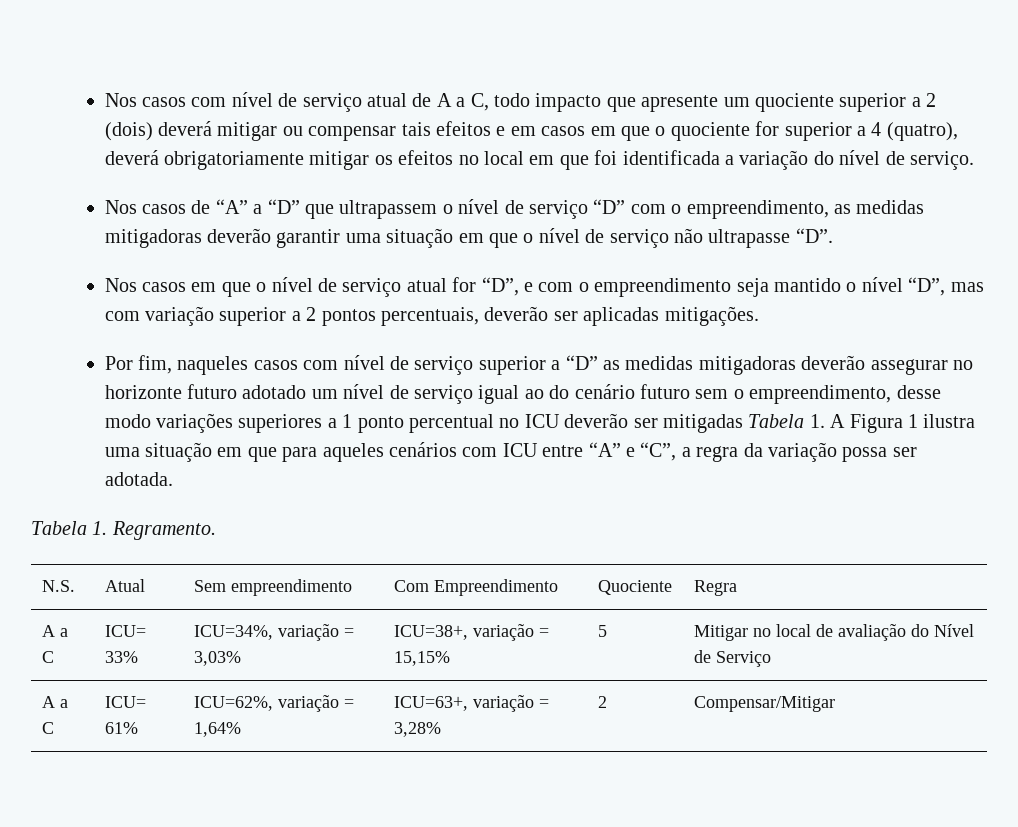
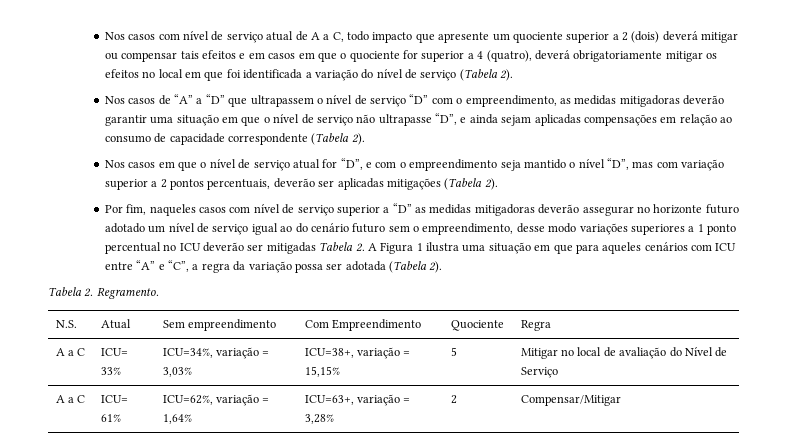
- Nos casos com nível de serviço atual de A a C, todo impacto que apresente um quociente superior a 2 (dois) deverá mitigar ou compensar tais efeitos e em casos em que o quociente for superior a 4 (quatro), deverá obrigatoriamente mitigar os efeitos no local em que foi identificada a variação do nível de serviço.
+ Nos casos com nível de serviço atual de A a C, todo impacto que apresente um quociente superior a 2 (dois) deverá mitigar ou compensar tais efeitos e em casos em que o quociente for superior a 4 (quatro), deverá obrigatoriamente mitigar os efeitos no local em que foi identificada a variação do nível de serviço (Tabela 2).
- Nos casos de “A” a “D” que ultrapassem o nível de serviço “D” com o empreendimento, as medidas mitigadoras deverão garantir uma situação em que o nível de serviço não ultrapasse “D”.
+ Nos casos de “A” a “D” que ultrapassem o nível de serviço “D” com o empreendimento, as medidas mitigadoras deverão garantir uma situação em que o nível de serviço não ultrapasse “D”, e ainda sejam aplicadas compensações em relação ao consumo de capacidade correspondente (Tabela 2).
- Nos casos em que o nível de serviço atual for “D”, e com o empreendimento seja mantido o nível “D”, mas com variação superior a 2 pontos percentuais, deverão ser aplicadas mitigações.
+ Nos casos em que o nível de serviço atual for “D”, e com o empreendimento seja mantido o nível “D”, mas com variação superior a 2 pontos percentuais, deverão ser aplicadas mitigações (Tabela 2).
- Por fim, naqueles casos com nível de serviço superior a “D” as medidas mitigadoras deverão assegurar no horizonte futuro adotado um nível de serviço igual ao do cenário futuro sem o empreendimento, desse modo variações superiores a 1 ponto percentual no ICU deverão ser mitigadas Tabela 1. A Figura 1 ilustra uma situação em que para aqueles cenários com ICU entre “A” e “C”, a regra da variação possa ser adotada.
- Tabela 1. Regramento.
+ Por fim, naqueles casos com nível de serviço superior a “D” as medidas mitigadoras deverão assegurar no horizonte futuro adotado um nível de serviço igual ao do cenário futuro sem o empreendimento, desse modo variações superiores a 1 ponto percentual no ICU deverão ser mitigadas Tabela 2. A Figura 1 ilustra uma situação em que para aqueles cenários com ICU entre “A” e “C”, a regra da variação possa ser adotada (Tabela 2).
+ Tabela 2. Regramento.

